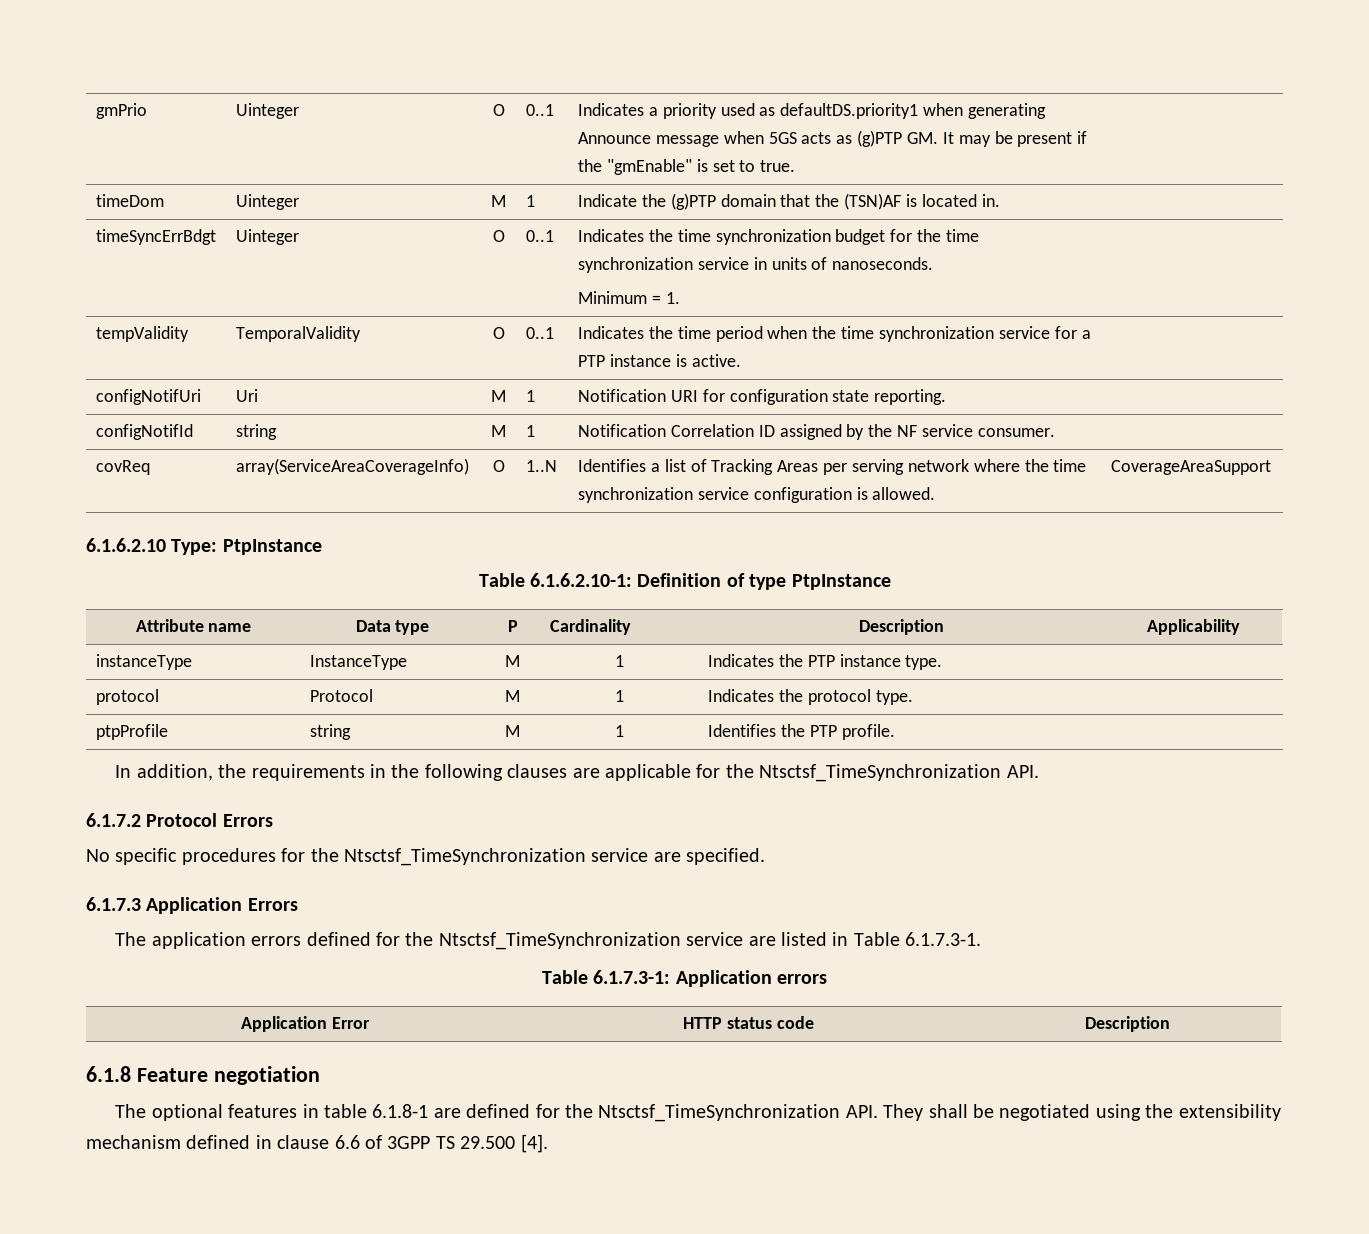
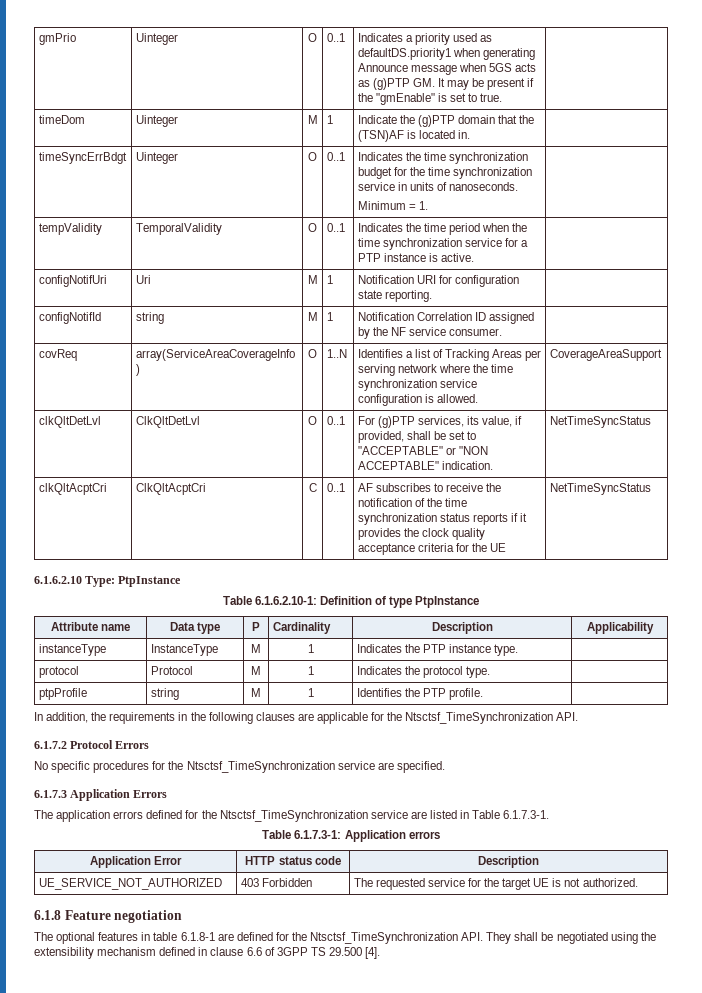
+ clkQltDetLvl | ClkQltDetLvl | O | 0..1 | For (g)PTP services, its value, if provided, shall be set to "ACCEPTABLE" or "NON ACCEPTABLE" indication. | NetTimeSyncStatus
+ clkQltAcptCri | ClkQltAcptCri | C | 0..1 | AF subscribes to receive the notification of the time synchronization status reports if it provides the clock quality acceptance criteria for the UE | NetTimeSyncStatus
+ UE_SERVICE_NOT_AUTHORIZED | 403 Forbidden | The requested service for the target UE is not authorized.

